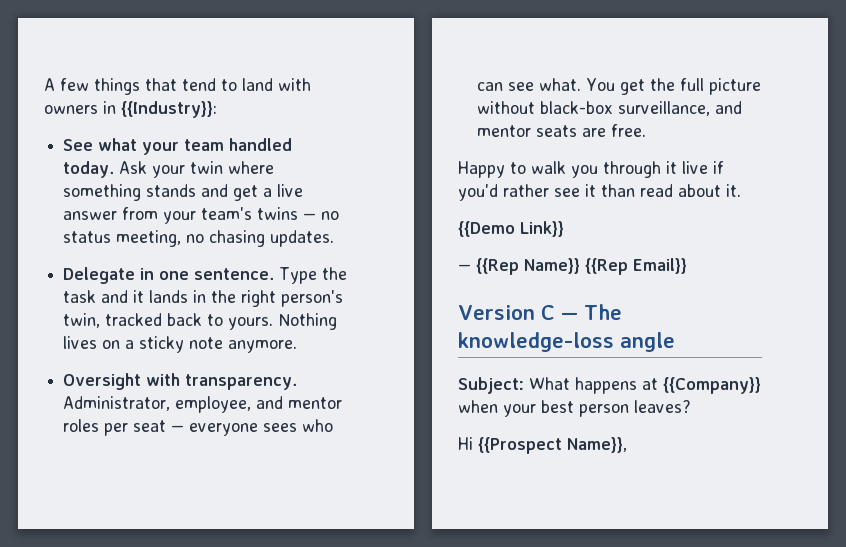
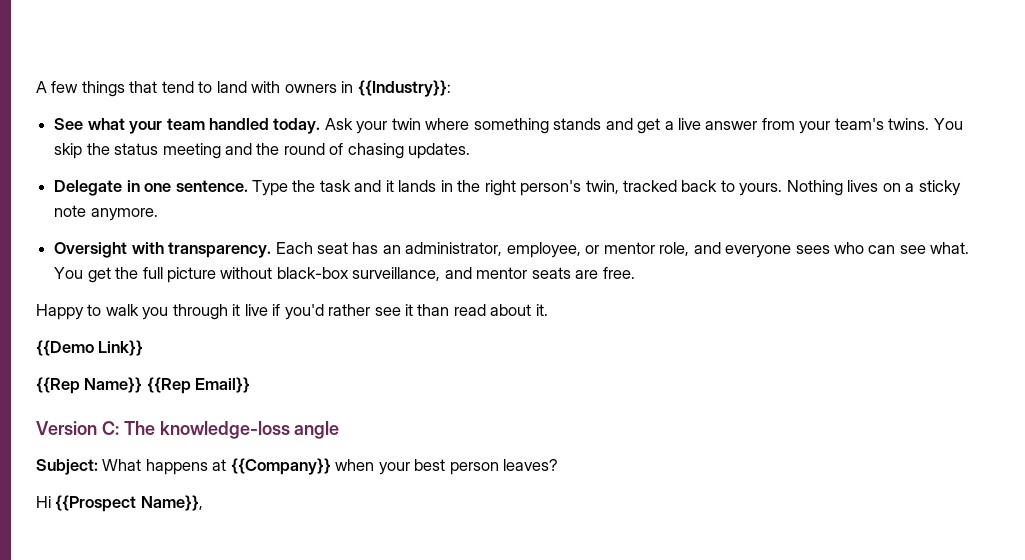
- Ask your twin where something stands and get a live answer from your team's twins — no status meeting, no chasing updates.
+ Ask your twin where something stands and get a live answer from your team's twins. You skip the status meeting and the round of chasing updates.
- Administrator, employee, and mentor roles per seat — everyone sees who can see what.
+ Each seat has an administrator, employee, or mentor role, and everyone sees who can see what.
- — {{Rep Name}} {{Rep Email}}
+ {{Rep Name}} {{Rep Email}}
- Version C — The knowledge-loss angle
+ Version C: The knowledge-loss angle

